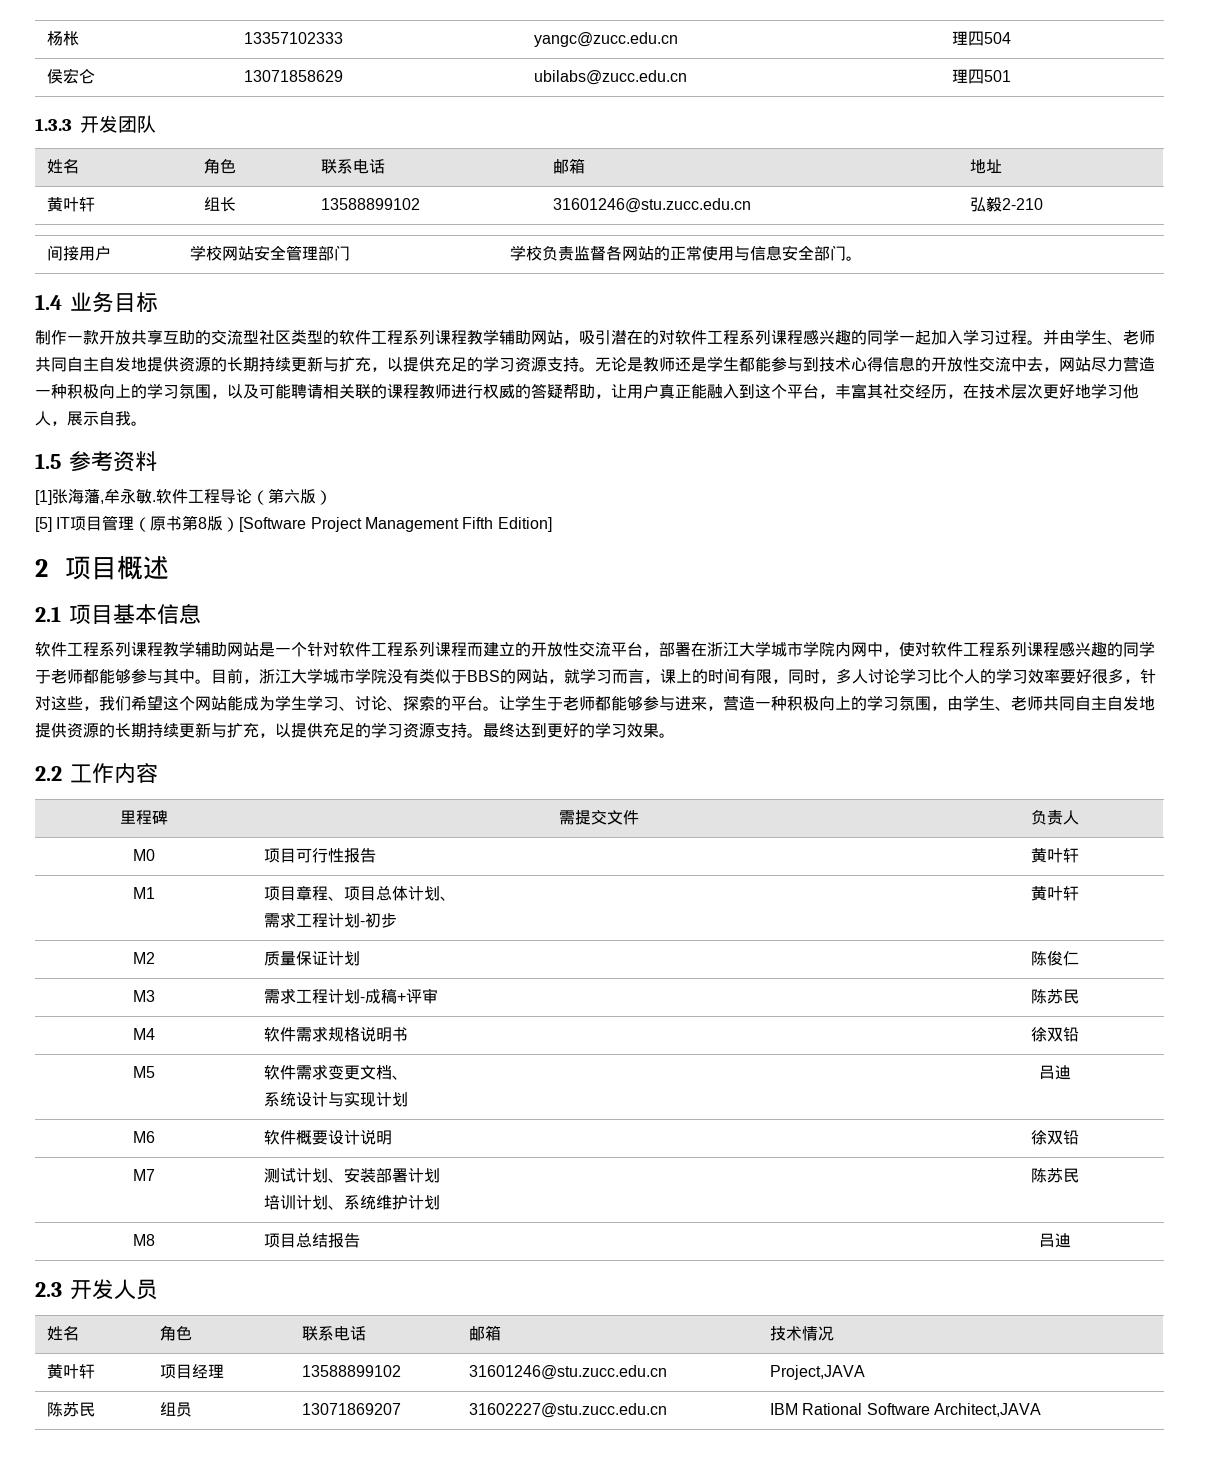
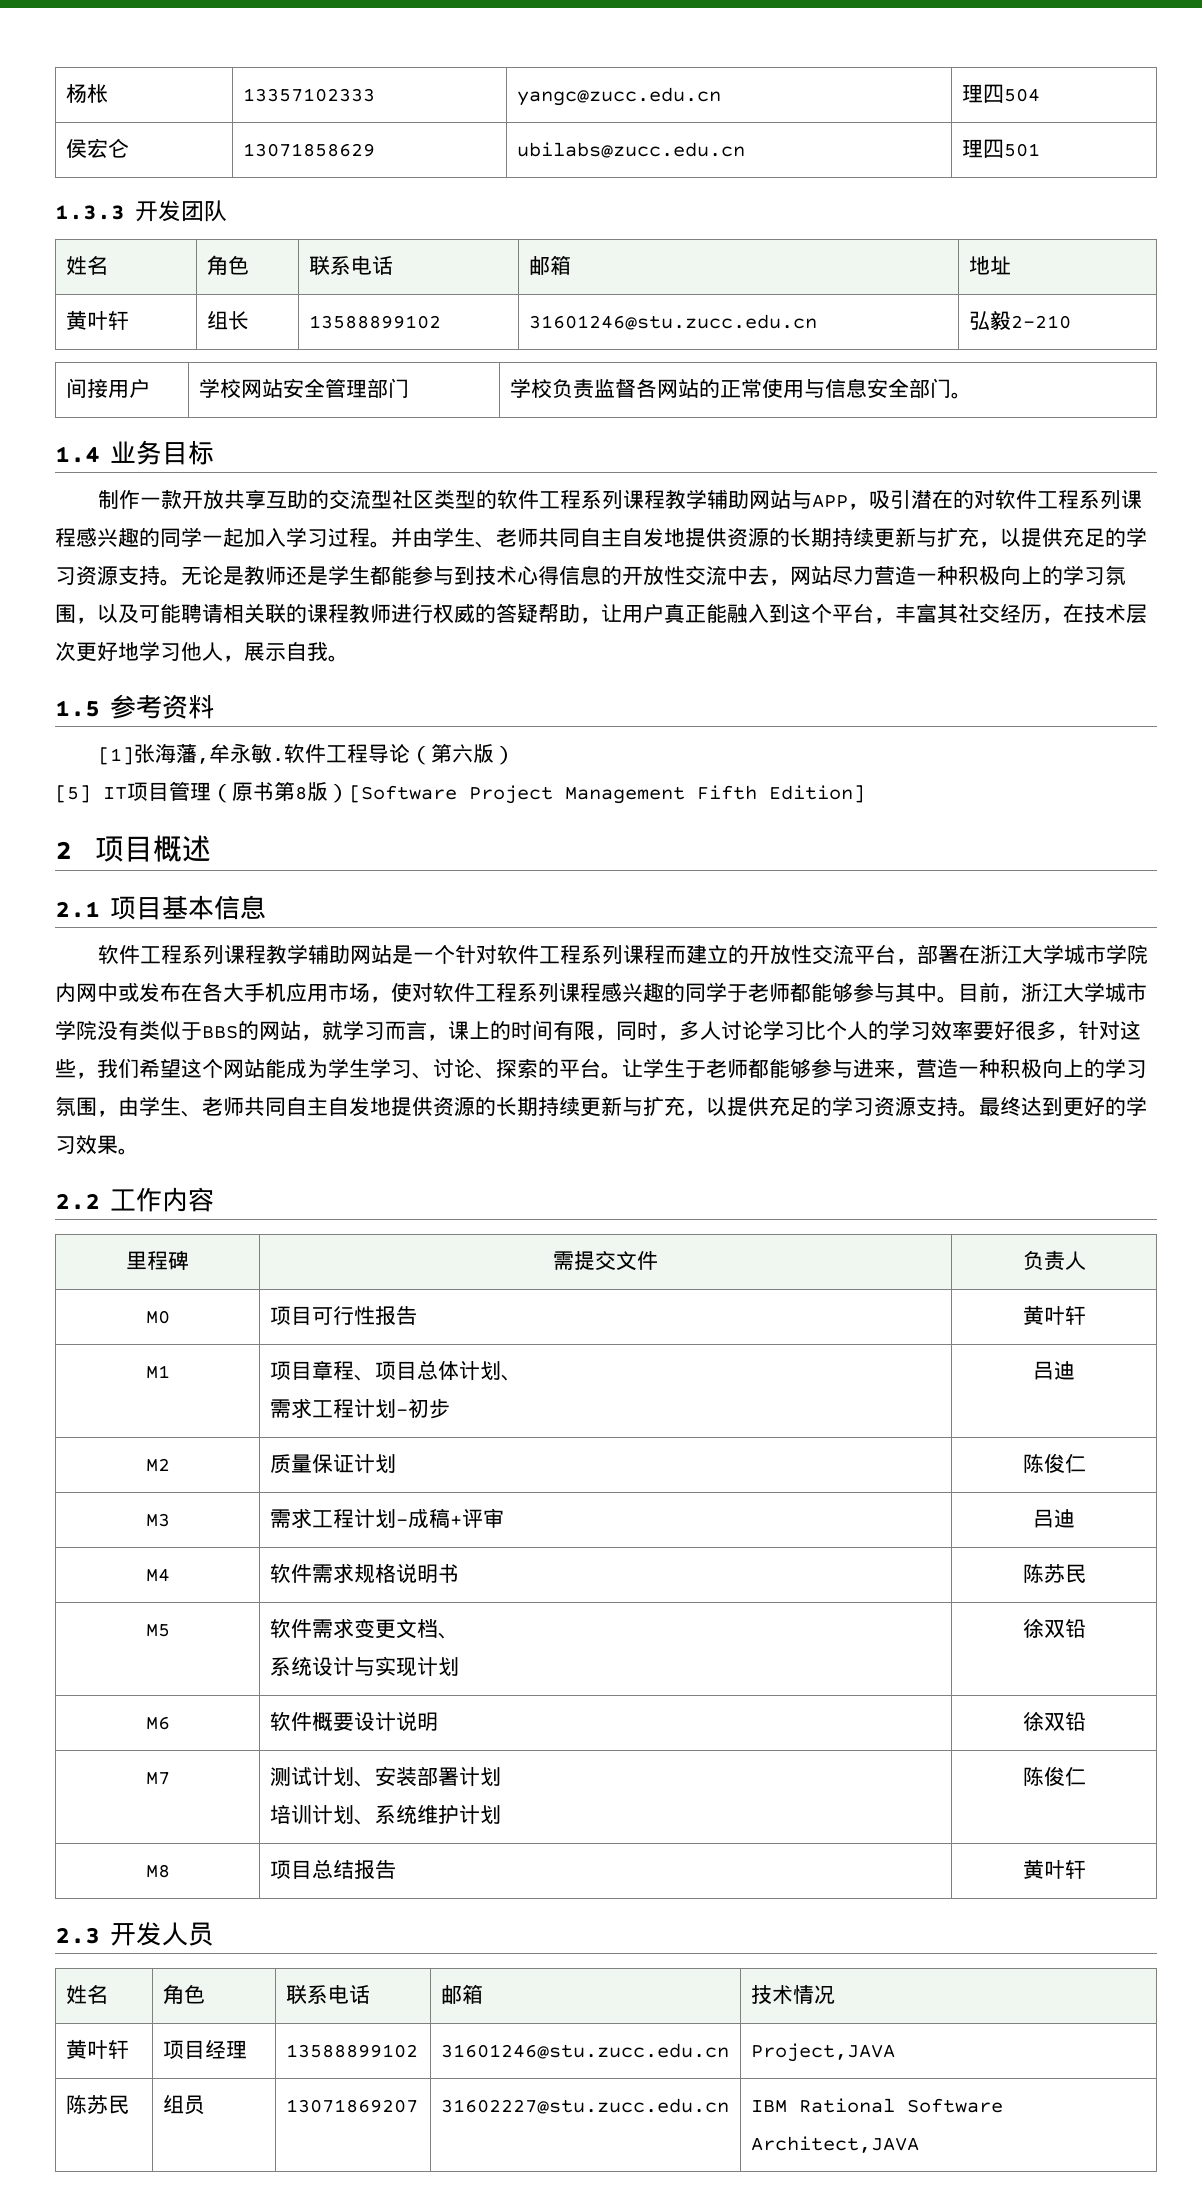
- 制作一款开放共享互助的交流型社区类型的软件工程系列课程教学辅助网站，吸引潜在的对软件工程系列课程感兴趣的同学一起加入学习过程。
+ 制作一款开放共享互助的交流型社区类型的软件工程系列课程教学辅助网站与APP，吸引潜在的对软件工程系列课程感兴趣的同学一起加入学习过程。
- 软件工程系列课程教学辅助网站是一个针对软件工程系列课程而建立的开放性交流平台，部署在浙江大学城市学院内网中，使对软件工程系列课程感兴趣的同学于老师都能够参与其中。
+ 软件工程系列课程教学辅助网站是一个针对软件工程系列课程而建立的开放性交流平台，部署在浙江大学城市学院内网中或发布在各大手机应用市场，使对软件工程系列课程感兴趣的同学于老师都能够参与其中。
  M1 | 项目章程、项目总体计划、
- 需求工程计划-初步 | 黄叶轩
+ 需求工程计划-初步 | 吕迪
- M3 | 需求工程计划-成稿+评审 | 陈苏民
+ M3 | 需求工程计划-成稿+评审 | 吕迪
- M4 | 软件需求规格说明书 | 徐双铅
+ M4 | 软件需求规格说明书 | 陈苏民
  M5 | 软件需求变更文档、
- 系统设计与实现计划 | 吕迪
+ 系统设计与实现计划 | 徐双铅
  M7 | 测试计划、安装部署计划
- 培训计划、系统维护计划 | 陈苏民
+ 培训计划、系统维护计划 | 陈俊仁
- M8 | 项目总结报告 | 吕迪
+ M8 | 项目总结报告 | 黄叶轩

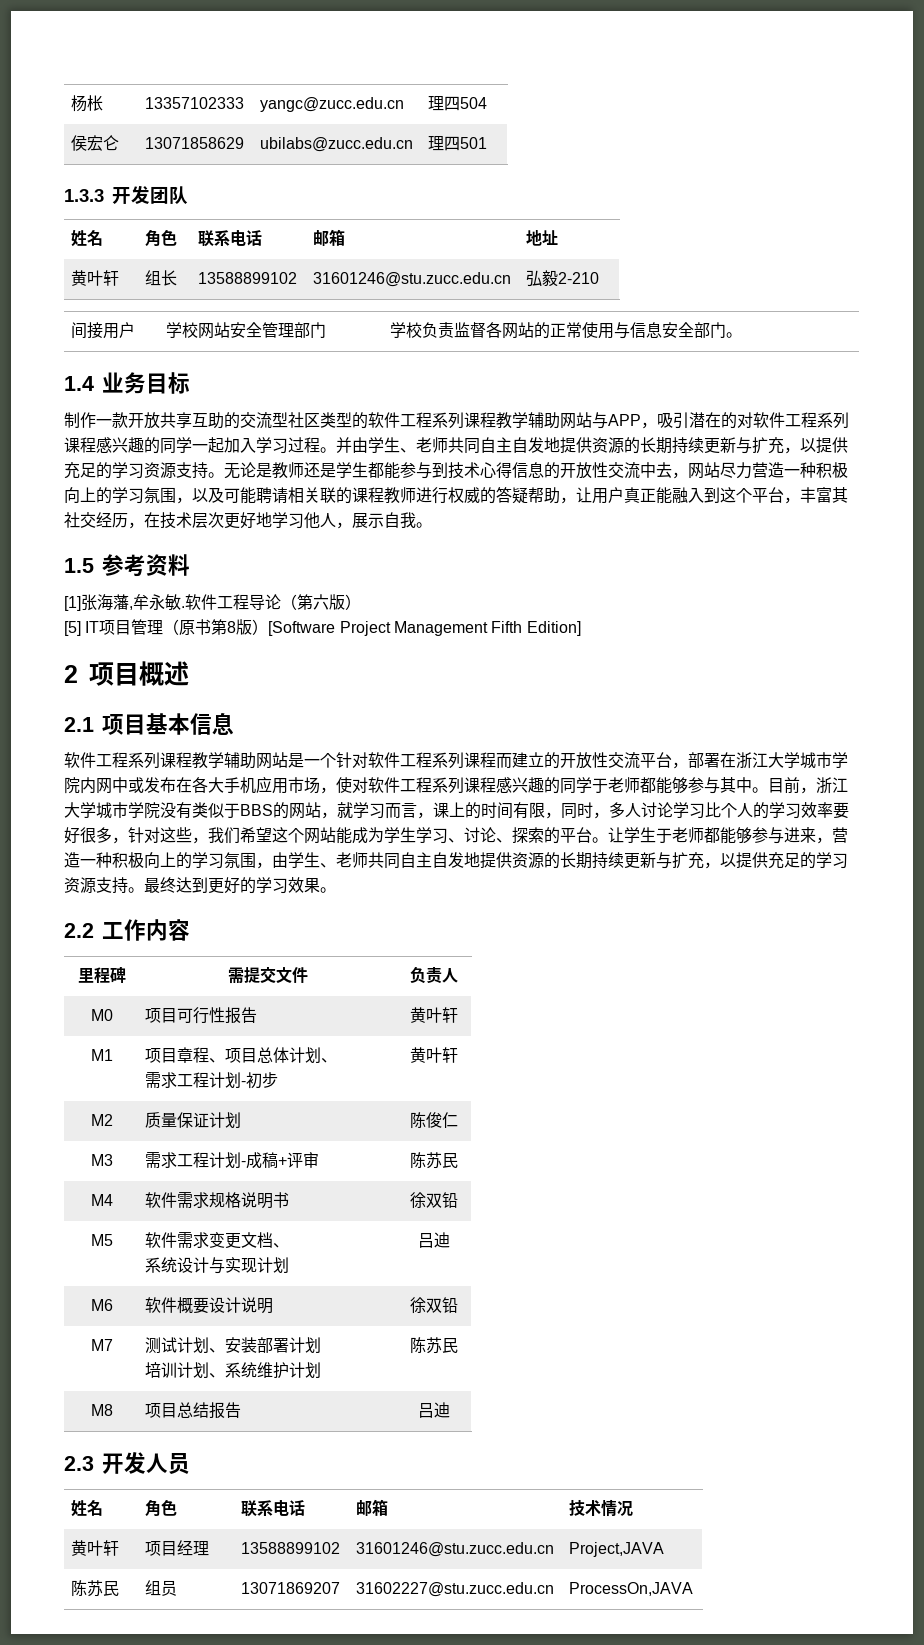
  M1 | 项目章程、项目总体计划、
- 需求工程计划-初步 | 吕迪
+ 需求工程计划-初步 | 黄叶轩
- M3 | 需求工程计划-成稿+评审 | 吕迪
+ M3 | 需求工程计划-成稿+评审 | 陈苏民
- M4 | 软件需求规格说明书 | 陈苏民
+ M4 | 软件需求规格说明书 | 徐双铅
  M5 | 软件需求变更文档、
- 系统设计与实现计划 | 徐双铅
+ 系统设计与实现计划 | 吕迪
  M7 | 测试计划、安装部署计划
- 培训计划、系统维护计划 | 陈俊仁
+ 培训计划、系统维护计划 | 陈苏民
- M8 | 项目总结报告 | 黄叶轩
+ M8 | 项目总结报告 | 吕迪
- 陈苏民 | 组员 | 13071869207 | 31602227@stu.zucc.edu.cn | IBM Rational Software Architect,JAVA
+ 陈苏民 | 组员 | 13071869207 | 31602227@stu.zucc.edu.cn | ProcessOn,JAVA

